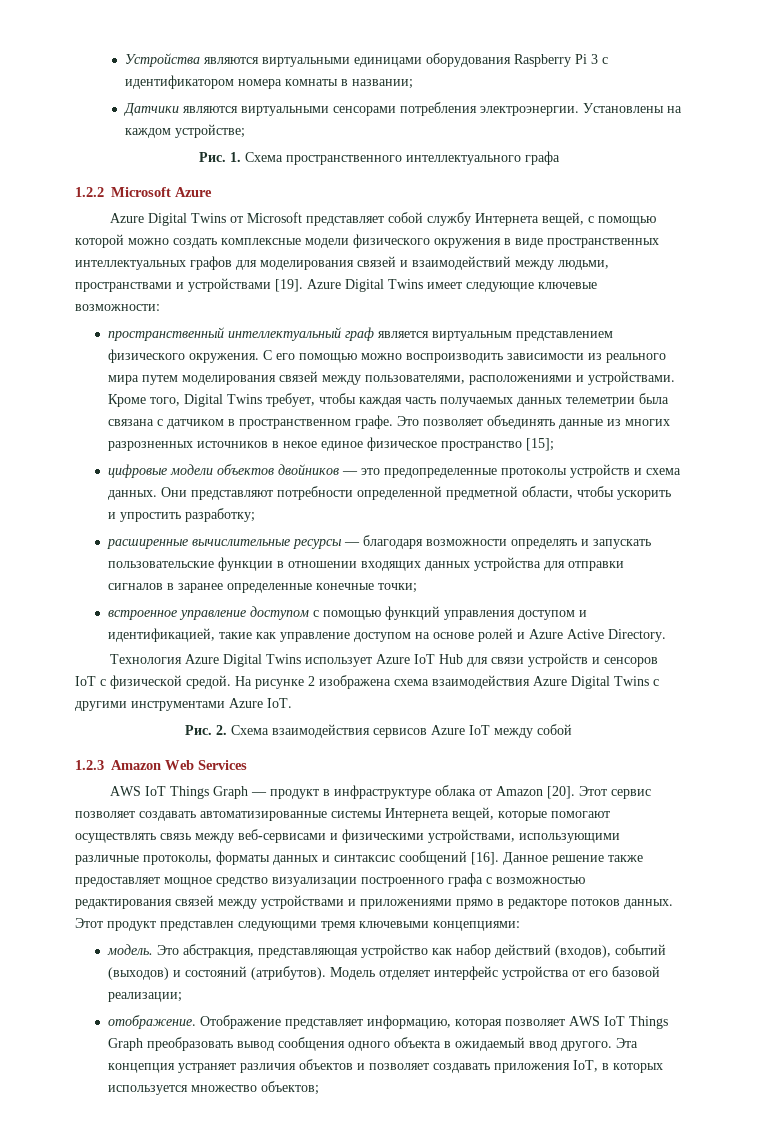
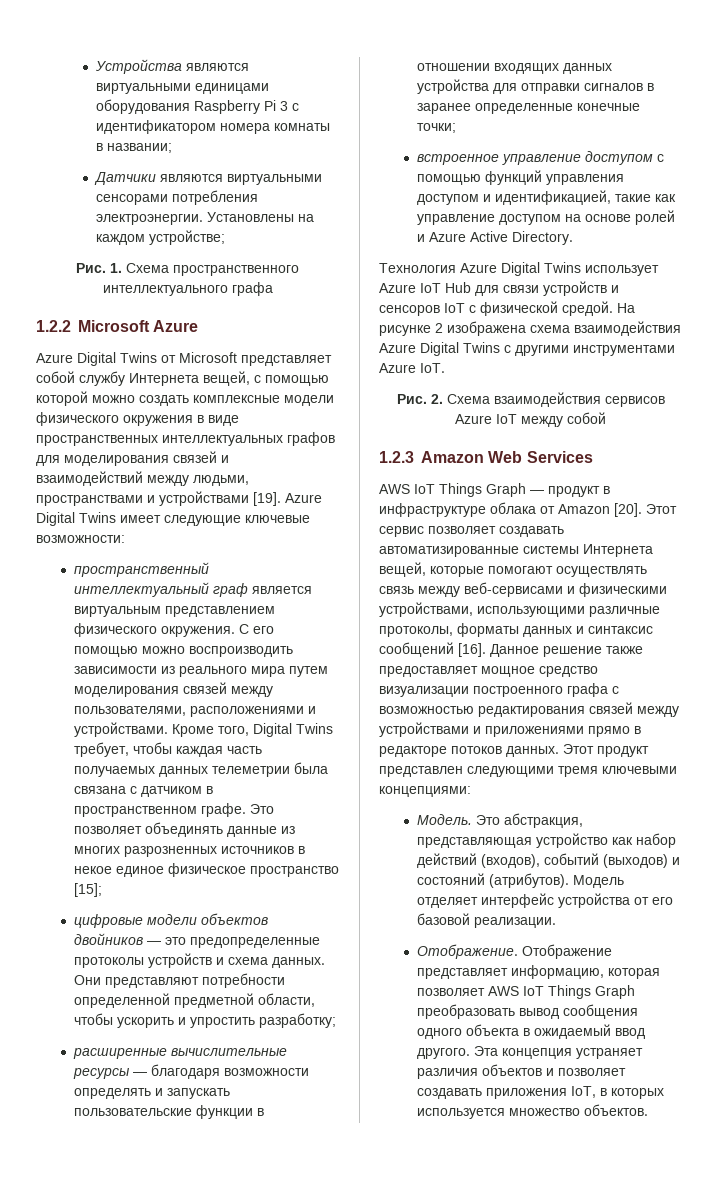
- модель.
+ Модель.
- Модель отделяет интерфейс устройства от его базовой реализации;
- отображение.
+ Модель отделяет интерфейс устройства от его базовой реализации.
+ Отображение.
- Эта концепция устраняет различия объектов и позволяет создавать приложения IoT, в которых используется множество объектов;
+ Эта концепция устраняет различия объектов и позволяет создавать приложения IoT, в которых используется множество объектов.

